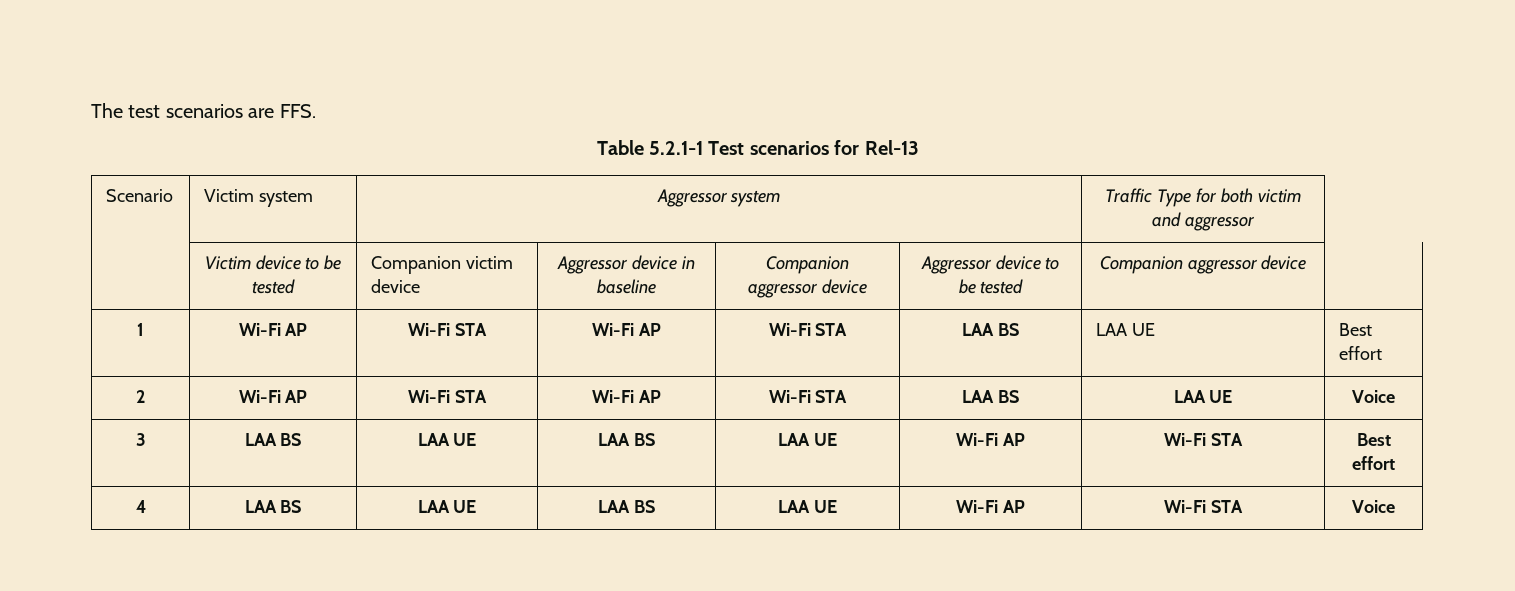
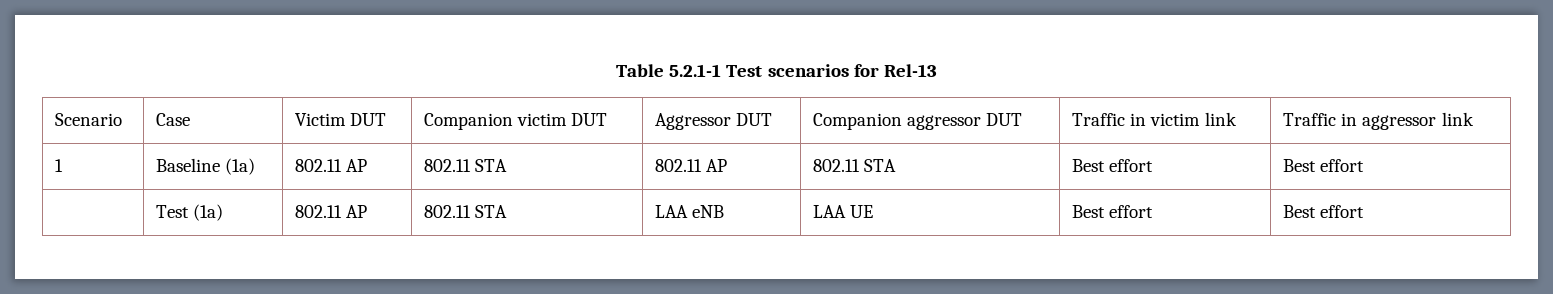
- The test scenarios are FFS.
- Scenario | Victim system | Aggressor system | Traffic Type for both victim and aggressor
- | Victim device to be tested | Companion victim device | Aggressor device in baseline | Companion aggressor device | Aggressor device to be tested | Companion aggressor device |
- 1 | Wi-Fi AP | Wi-Fi STA | Wi-Fi AP | Wi-Fi STA | LAA BS | LAA UE | Best effort
- 2 | Wi-Fi AP | Wi-Fi STA | Wi-Fi AP | Wi-Fi STA | LAA BS | LAA UE | Voice
- 3 | LAA BS | LAA UE | LAA BS | LAA UE | Wi-Fi AP | Wi-Fi STA | Best effort
- 4 | LAA BS | LAA UE | LAA BS | LAA UE | Wi-Fi AP | Wi-Fi STA | Voice
+ Scenario | Case | Victim DUT | Companion victim DUT | Aggressor DUT | Companion aggressor DUT | Traffic in victim link | Traffic in aggressor link
+ 1 | Baseline (1a) | 802.11 AP | 802.11 STA | 802.11 AP | 802.11 STA | Best effort | Best effort
+ | Test (1a) | 802.11 AP | 802.11 STA | LAA eNB | LAA UE | Best effort | Best effort

